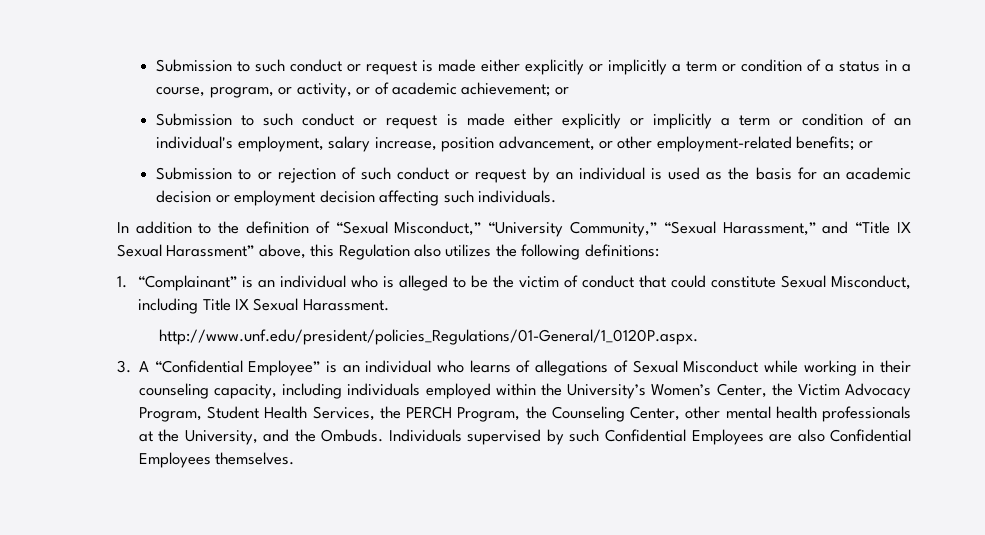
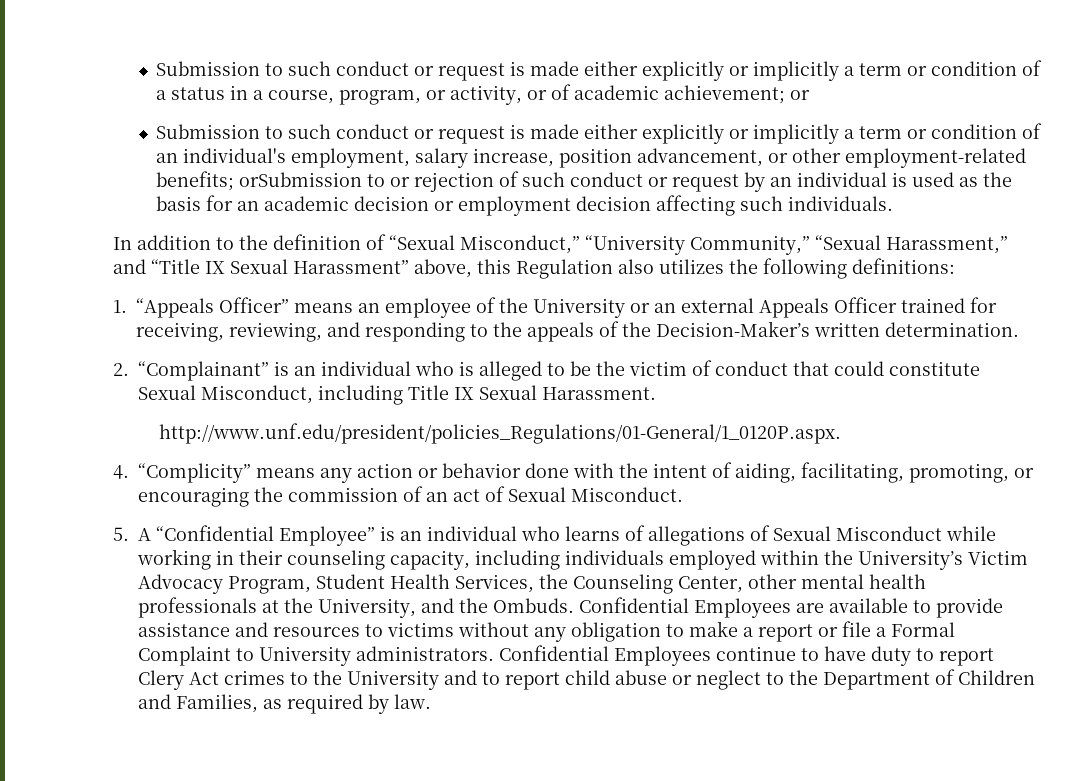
- Submission to such conduct or request is made either explicitly or implicitly a term or condition of an individual's employment, salary increase, position advancement, or other employment-related benefits; or
- Submission to or rejection of such conduct or request by an individual is used as the basis for an academic decision or employment decision affecting such individuals.
+ Submission to such conduct or request is made either explicitly or implicitly a term or condition of an individual's employment, salary increase, position advancement, or other employment-related benefits; orSubmission to or rejection of such conduct or request by an individual is used as the basis for an academic decision or employment decision affecting such individuals.
- 1. “Complainant” is an individual who is alleged to be the victim of conduct that could constitute Sexual Misconduct, including Title IX Sexual Harassment.
+ 1. “Appeals Officer” means an employee of the University or an external Appeals Officer trained for receiving, reviewing, and responding to the appeals of the Decision-Maker’s written determination.
+ 2. “Complainant” is an individual who is alleged to be the victim of conduct that could constitute Sexual Misconduct, including Title IX Sexual Harassment.
- 3. A “Confidential Employee” is an individual who learns of allegations of Sexual Misconduct while working in their counseling capacity, including individuals employed within the University’s Women’s Center, the Victim Advocacy Program, Student Health Services, the PERCH Program, the Counseling Center, other mental health professionals at the University, and the Ombuds.
+ 4. “Complicity” means any action or behavior done with the intent of aiding, facilitating, promoting, or encouraging the commission of an act of Sexual Misconduct.
+ 5. A “Confidential Employee” is an individual who learns of allegations of Sexual Misconduct while working in their counseling capacity, including individuals employed within the University’s Victim Advocacy Program, Student Health Services, the Counseling Center, other mental health professionals at the University, and the Ombuds.
- Individuals supervised by such Confidential Employees are also Confidential Employees themselves.
+ Confidential Employees are available to provide assistance and resources to victims without any obligation to make a report or file a Formal Complaint to University administrators. Confidential Employees continue to have duty to report Clery Act crimes to the University and to report child abuse or neglect to the Department of Children and Families, as required by law.

